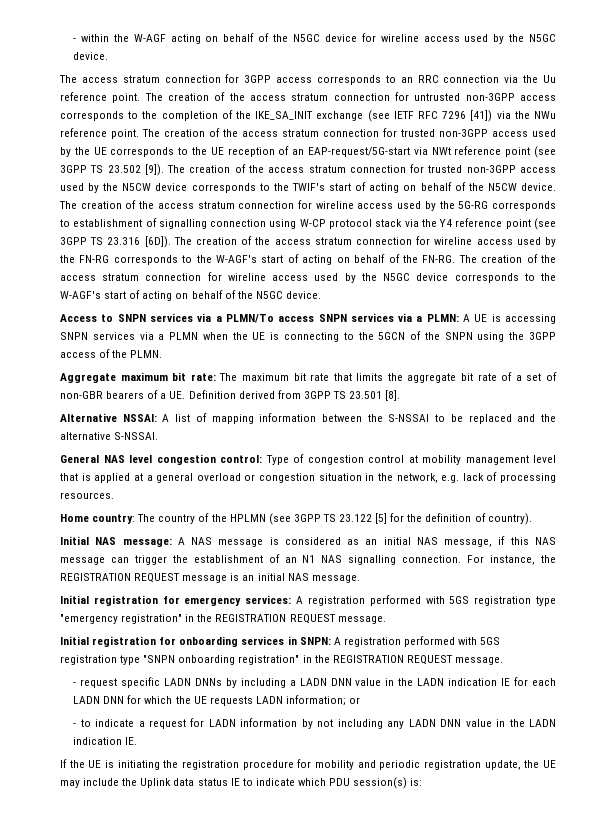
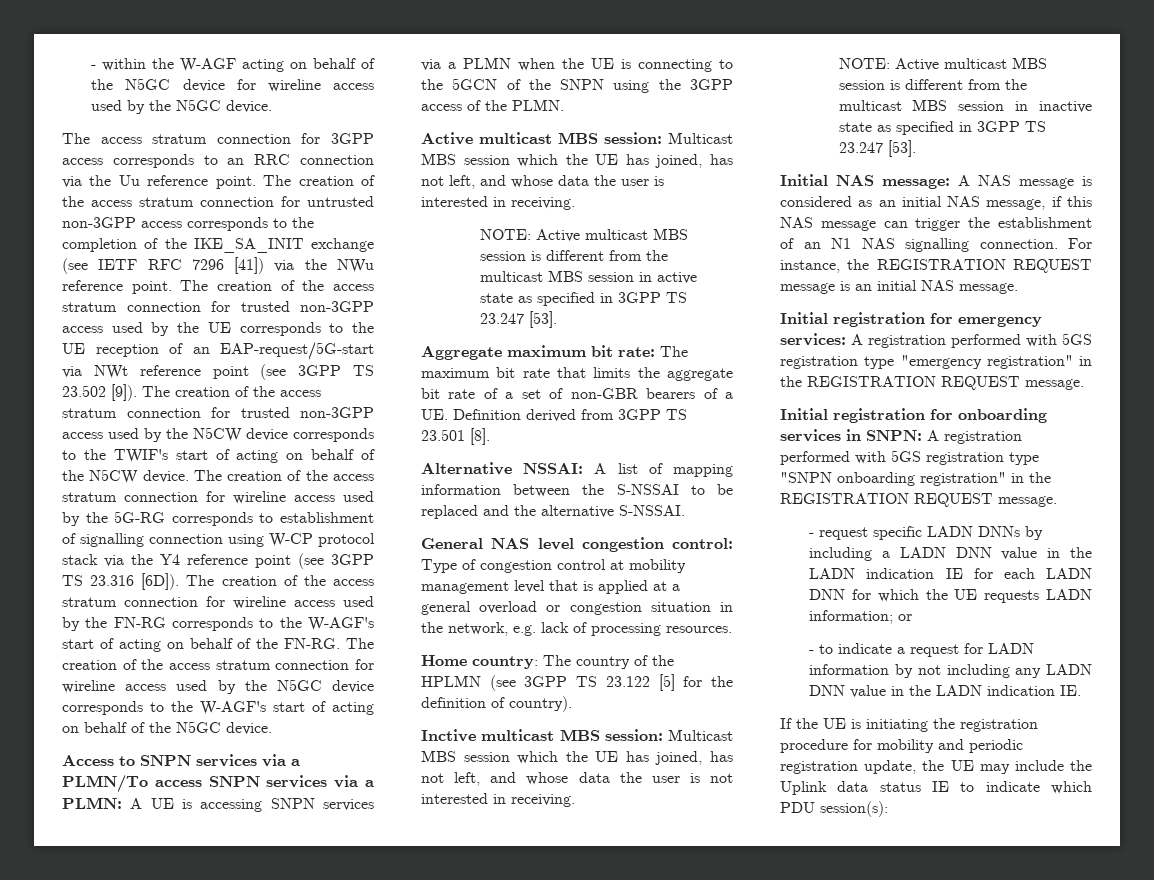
+ Active multicast MBS session: Multicast MBS session which the UE has joined, has not left, and whose data the user is interested in receiving.
+ NOTE: Active multicast MBS session is different from the multicast MBS session in active state as specified in 3GPP TS 23.247 [53].
+ Inctive multicast MBS session: Multicast MBS session which the UE has joined, has not left, and whose data the user is not interested in receiving.
+ NOTE: Active multicast MBS session is different from the multicast MBS session in inactive state as specified in 3GPP TS 23.247 [53].
- If the UE is initiating the registration procedure for mobility and periodic registration update, the UE may include the Uplink data status IE to indicate which PDU session(s) is:
+ If the UE is initiating the registration procedure for mobility and periodic registration update, the UE may include the Uplink data status IE to indicate which PDU session(s):

